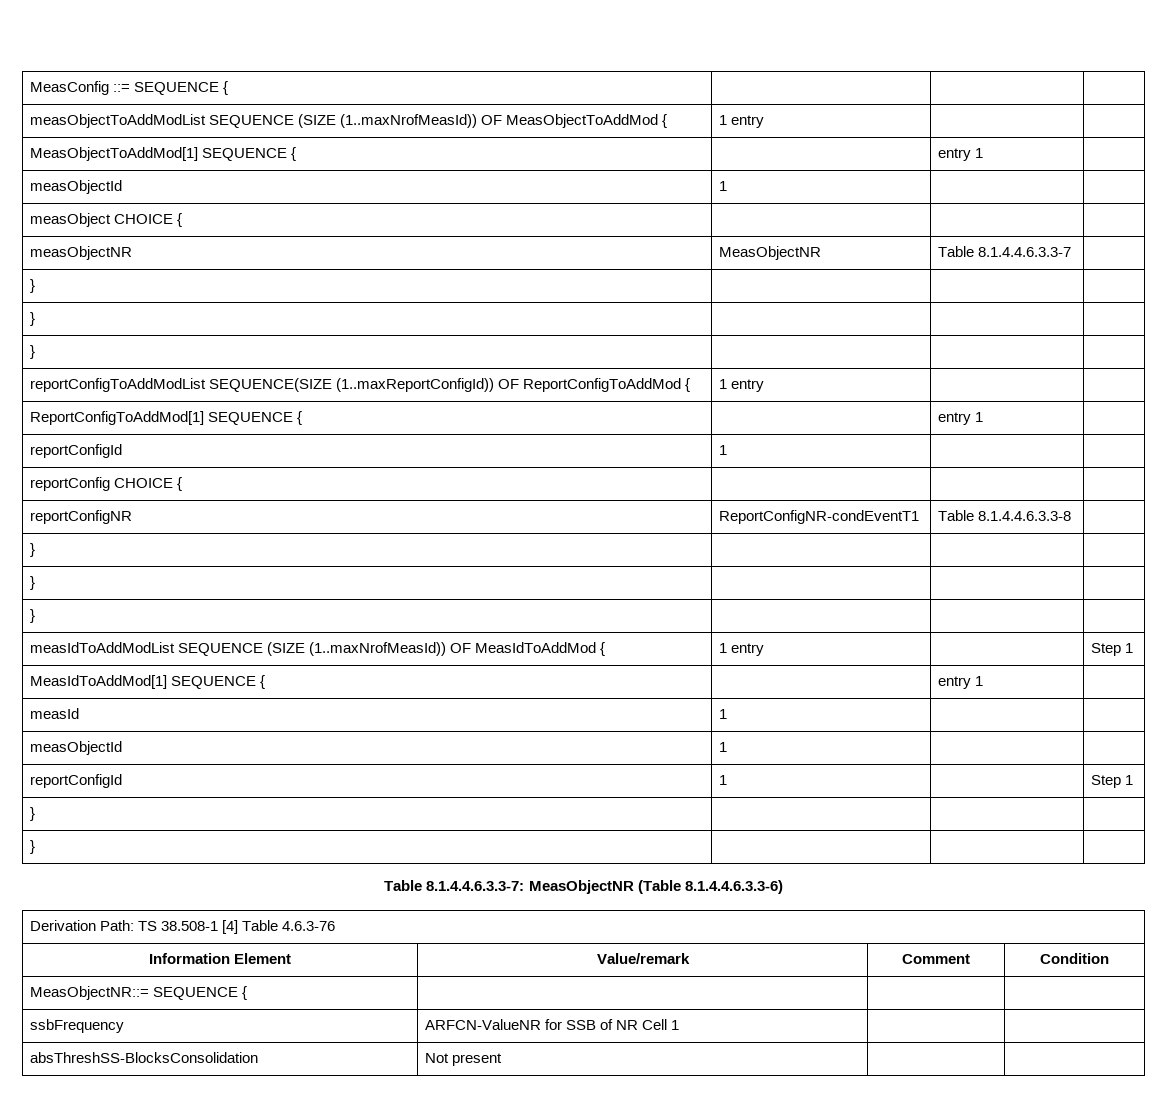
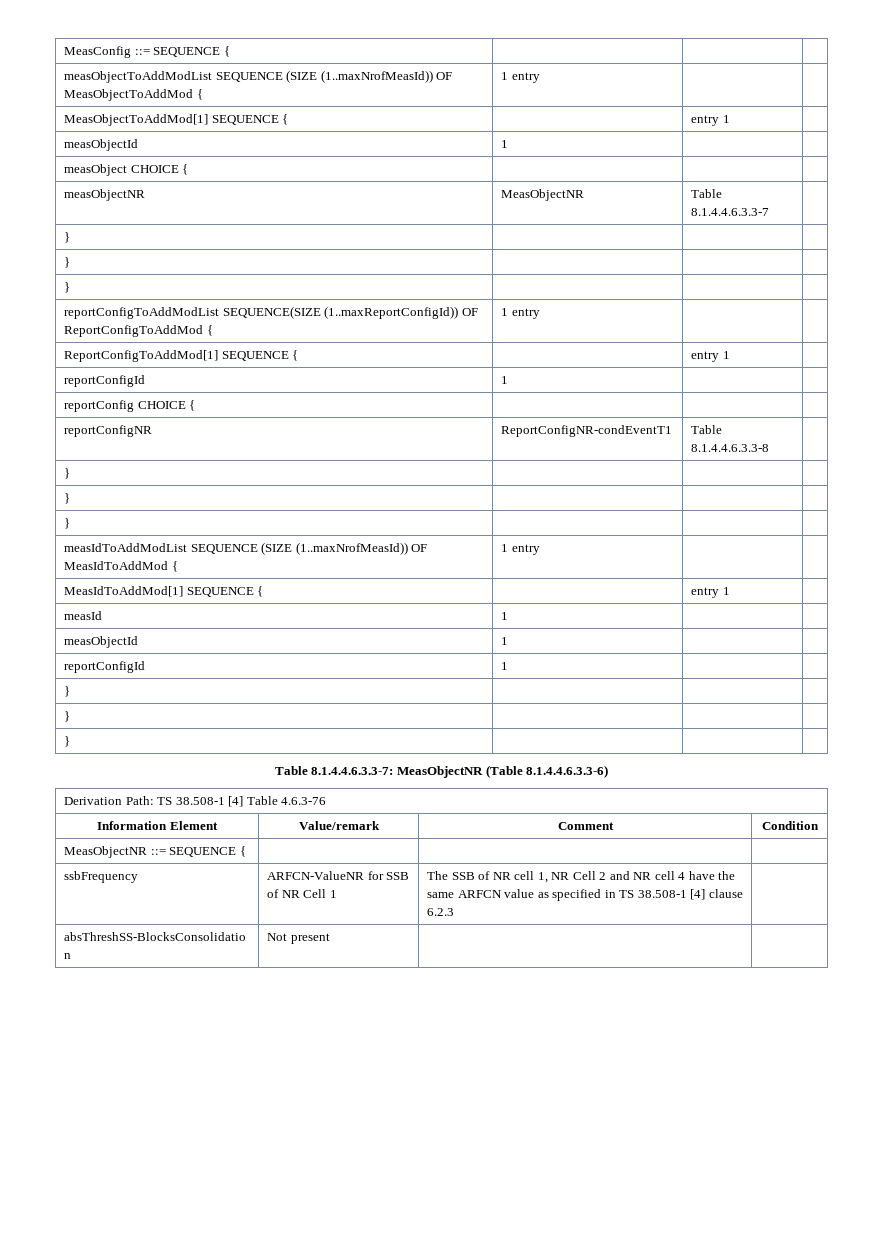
- measIdToAddModList SEQUENCE (SIZE (1..maxNrofMeasId)) OF MeasIdToAddMod { | 1 entry | | Step 1
+ measIdToAddModList SEQUENCE (SIZE (1..maxNrofMeasId)) OF MeasIdToAddMod { | 1 entry | |
  measId | 1 | |
  measObjectId | 1 | |
- reportConfigId | 1 | | Step 1
+ reportConfigId | 1 | |
+ } | | |
- MeasObjectNR::= SEQUENCE { | | |
+ MeasObjectNR ::= SEQUENCE { | | |
- ssbFrequency | ARFCN-ValueNR for SSB of NR Cell 1 | |
+ ssbFrequency | ARFCN-ValueNR for SSB of NR Cell 1 | The SSB of NR cell 1, NR Cell 2 and NR cell 4 have the same ARFCN value as specified in TS 38.508-1 [4] clause 6.2.3 |

